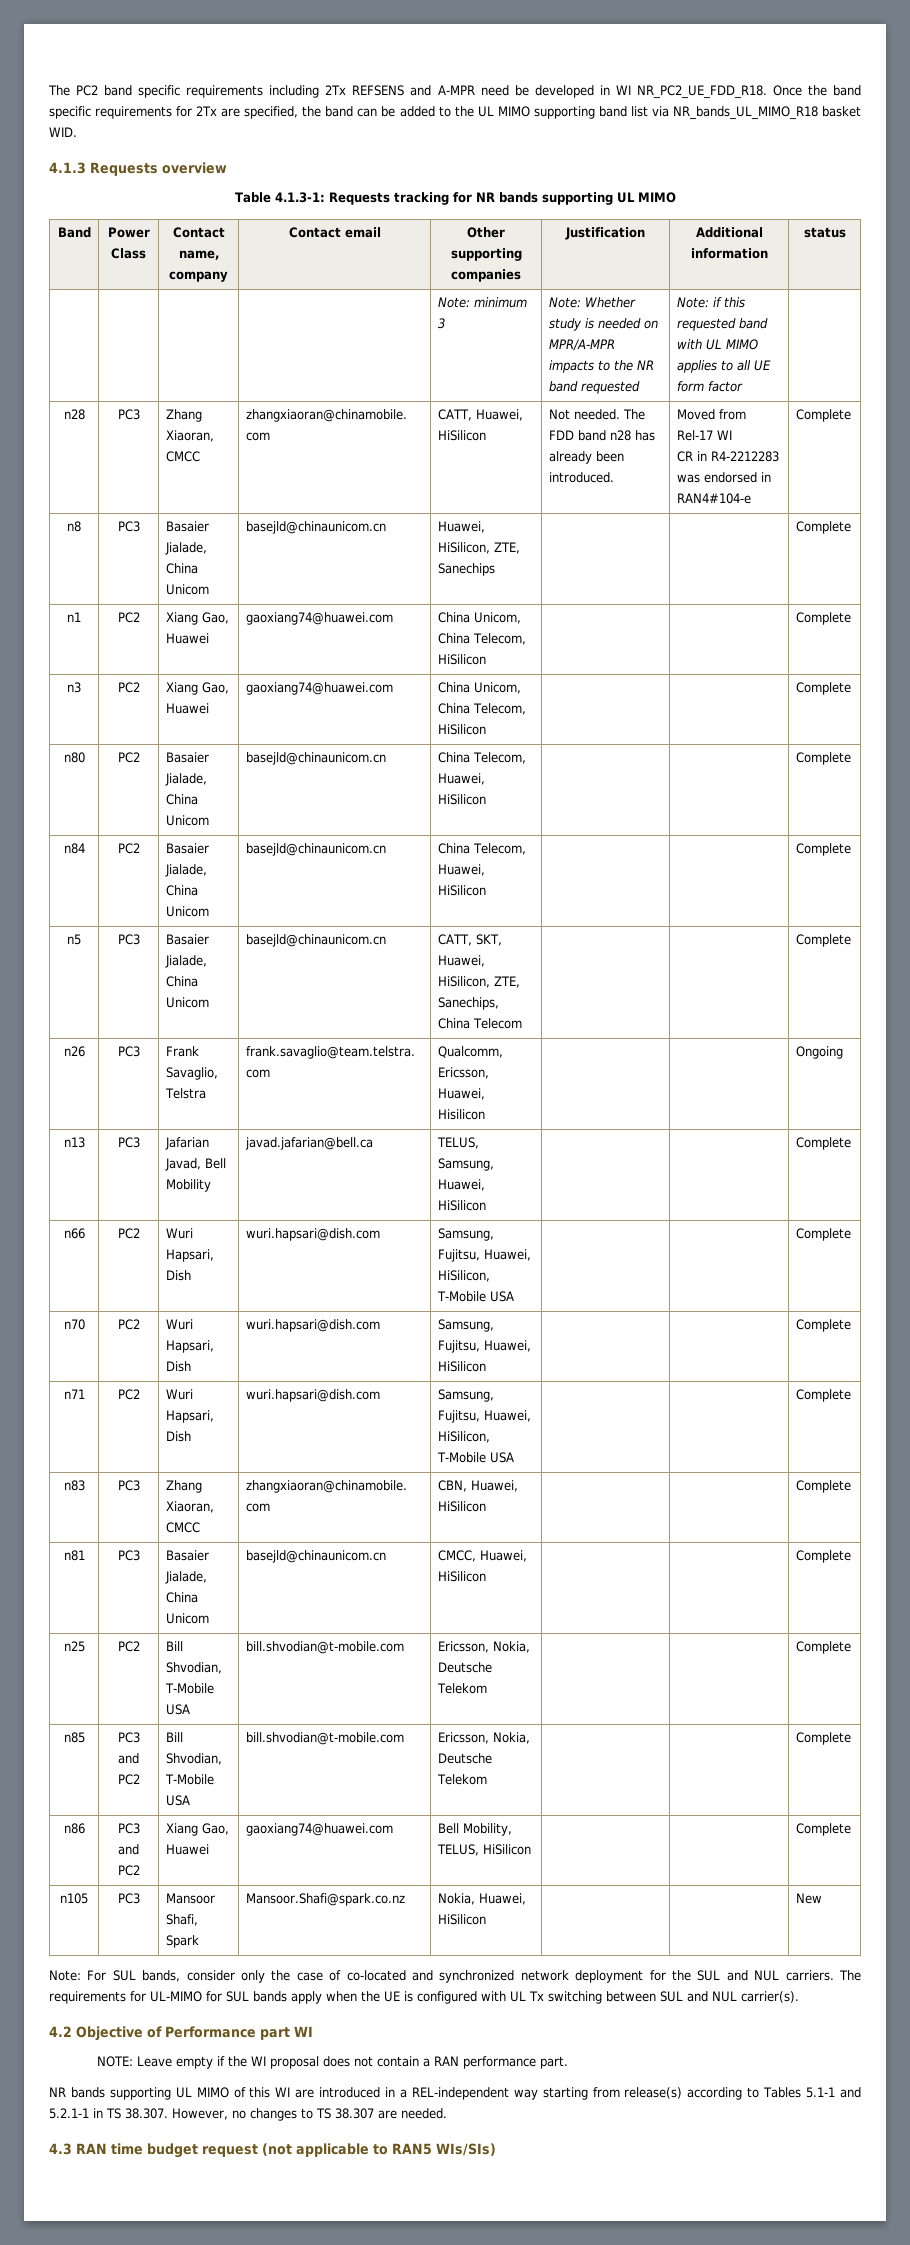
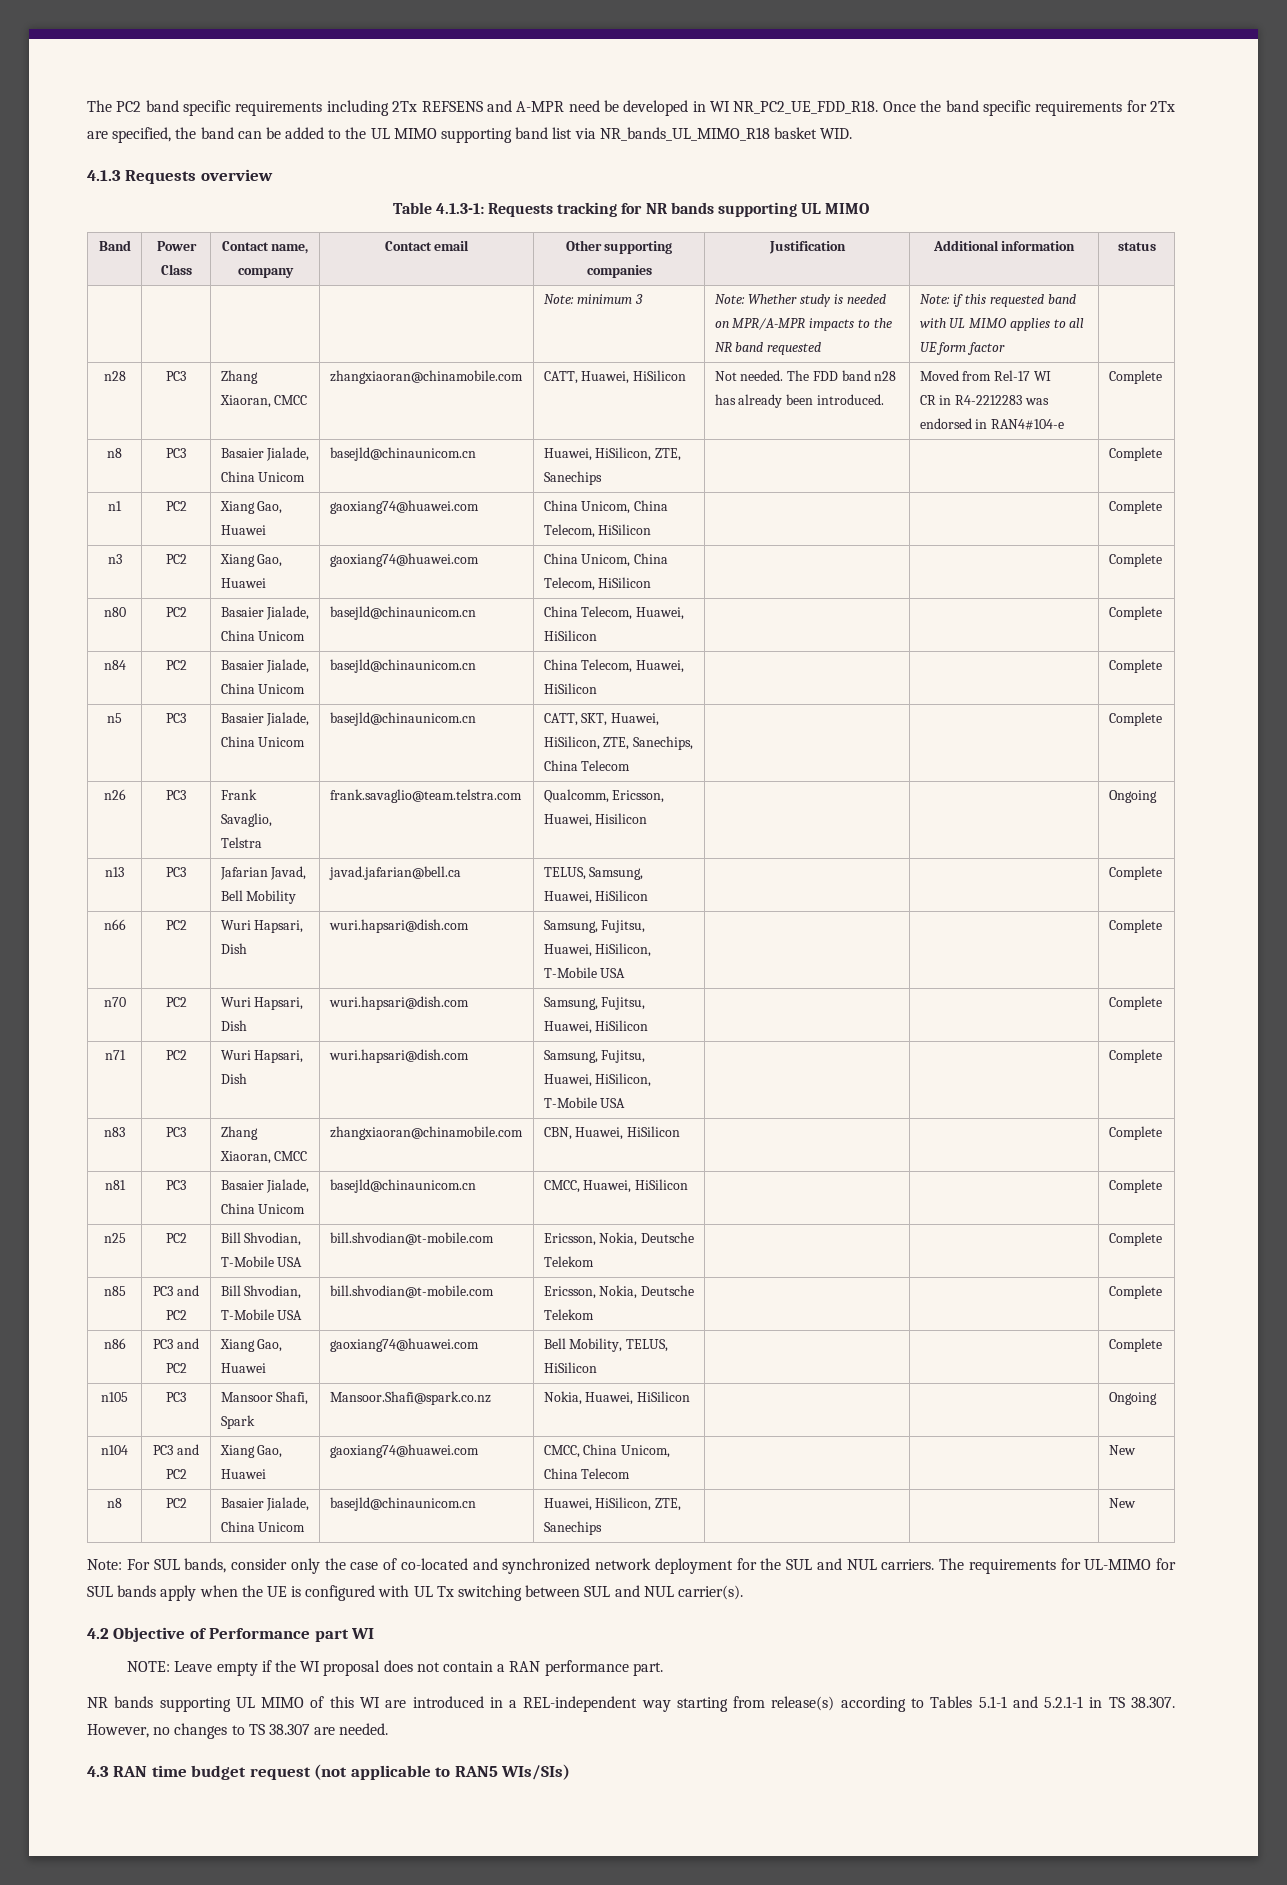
- n105 | PC3 | Mansoor Shafi, Spark | Mansoor.Shafi@spark.co.nz | Nokia, Huawei, HiSilicon | | | New
+ n105 | PC3 | Mansoor Shafi, Spark | Mansoor.Shafi@spark.co.nz | Nokia, Huawei, HiSilicon | | | Ongoing
+ n104 | PC3 and PC2 | Xiang Gao, Huawei | gaoxiang74@huawei.com | CMCC, China Unicom, China Telecom | | | New
+ n8 | PC2 | Basaier Jialade, China Unicom | basejld@chinaunicom.cn | Huawei, HiSilicon, ZTE, Sanechips | | | New

